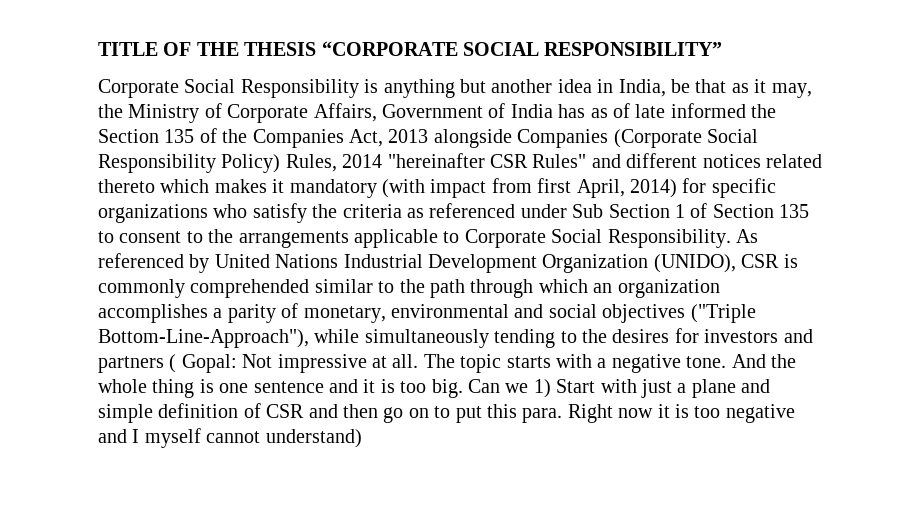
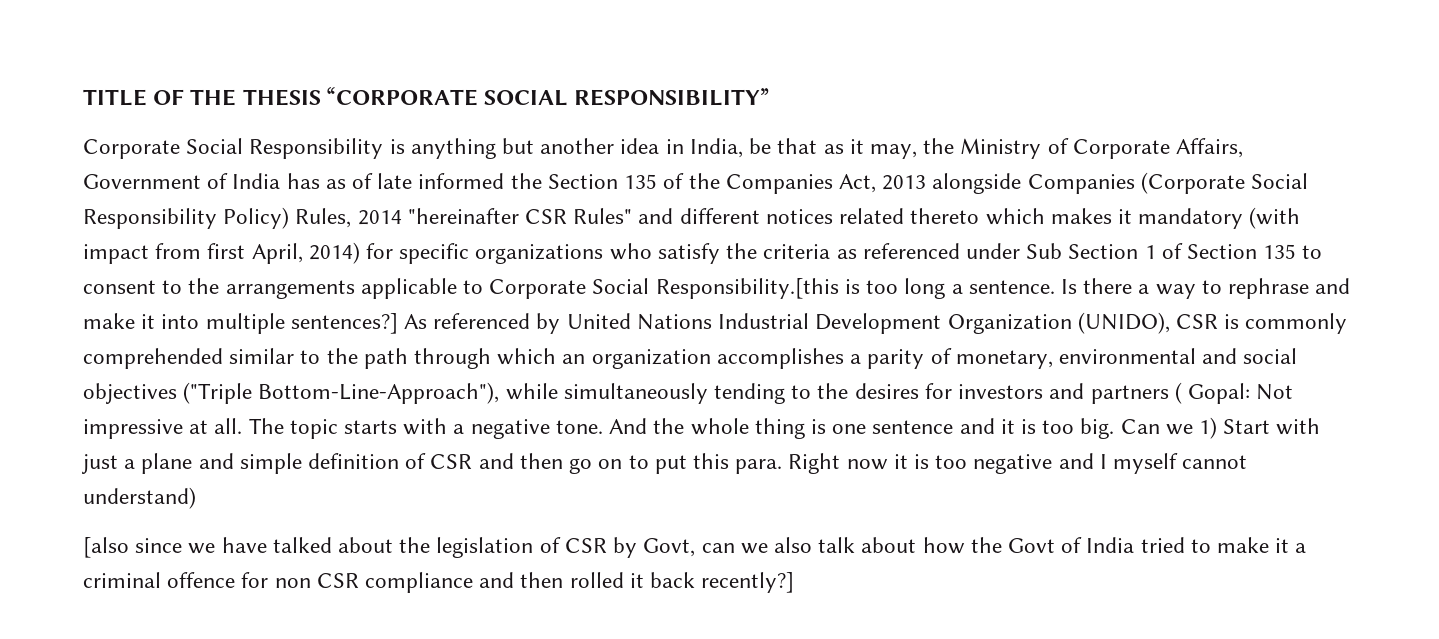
- Corporate Social Responsibility is anything but another idea in India, be that as it may, the Ministry of Corporate Affairs, Government of India has as of late informed the Section 135 of the Companies Act, 2013 alongside Companies (Corporate Social Responsibility Policy) Rules, 2014 "hereinafter CSR Rules" and different notices related thereto which makes it mandatory (with impact from first April, 2014) for specific organizations who satisfy the criteria as referenced under Sub Section 1 of Section 135 to consent to the arrangements applicable to Corporate Social Responsibility.
+ Corporate Social Responsibility is anything but another idea in India, be that as it may, the Ministry of Corporate Affairs, Government of India has as of late informed the Section 135 of the Companies Act, 2013 alongside Companies (Corporate Social Responsibility Policy) Rules, 2014 "hereinafter CSR Rules" and different notices related thereto which makes it mandatory (with impact from first April, 2014) for specific organizations who satisfy the criteria as referenced under Sub Section 1 of Section 135 to consent to the arrangements applicable to Corporate Social Responsibility.[this is too long a sentence. Is there a way to rephrase and make it into multiple sentences?]
+ [also since we have talked about the legislation of CSR by Govt, can we also talk about how the Govt of India tried to make it a criminal offence for non CSR compliance and then rolled it back recently?]

